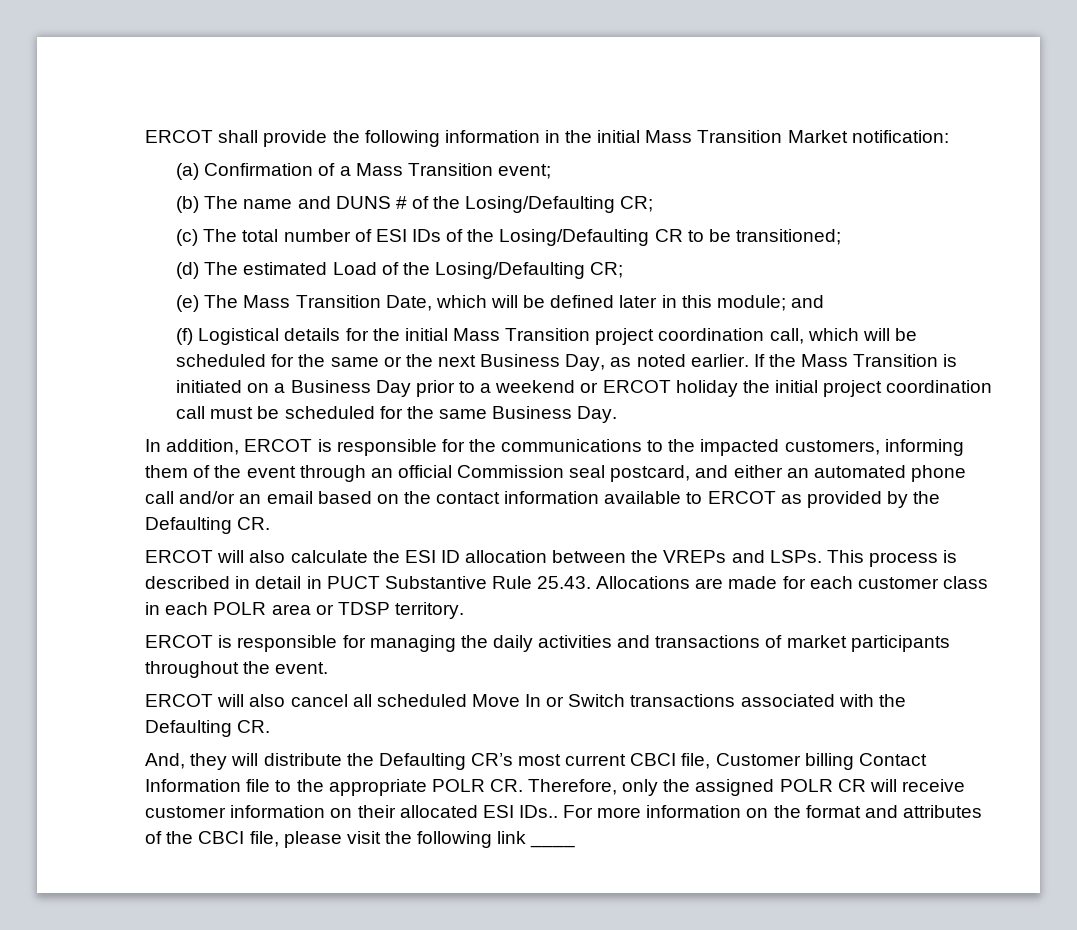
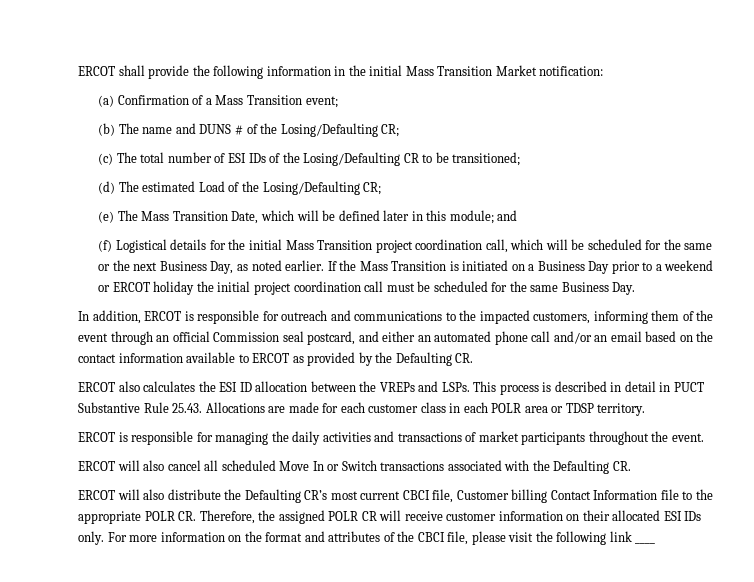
- In addition, ERCOT is responsible for the communications to the impacted customers, informing them of the event through an official Commission seal postcard, and either an automated phone call and/or an email based on the contact information available to ERCOT as provided by the Defaulting CR.
+ In addition, ERCOT is responsible for outreach and communications to the impacted customers, informing them of the event through an official Commission seal postcard, and either an automated phone call and/or an email based on the contact information available to ERCOT as provided by the Defaulting CR.
- ERCOT will also calculate the ESI ID allocation between the VREPs and LSPs.
+ ERCOT also calculates the ESI ID allocation between the VREPs and LSPs.
- And, they will distribute the Defaulting CR’s most current CBCI file, Customer billing Contact Information file to the appropriate POLR CR. Therefore, only the assigned POLR CR will receive customer information on their allocated ESI IDs..
+ ERCOT will also distribute the Defaulting CR’s most current CBCI file, Customer billing Contact Information file to the appropriate POLR CR. Therefore, the assigned POLR CR will receive customer information on their allocated ESI IDs only.

